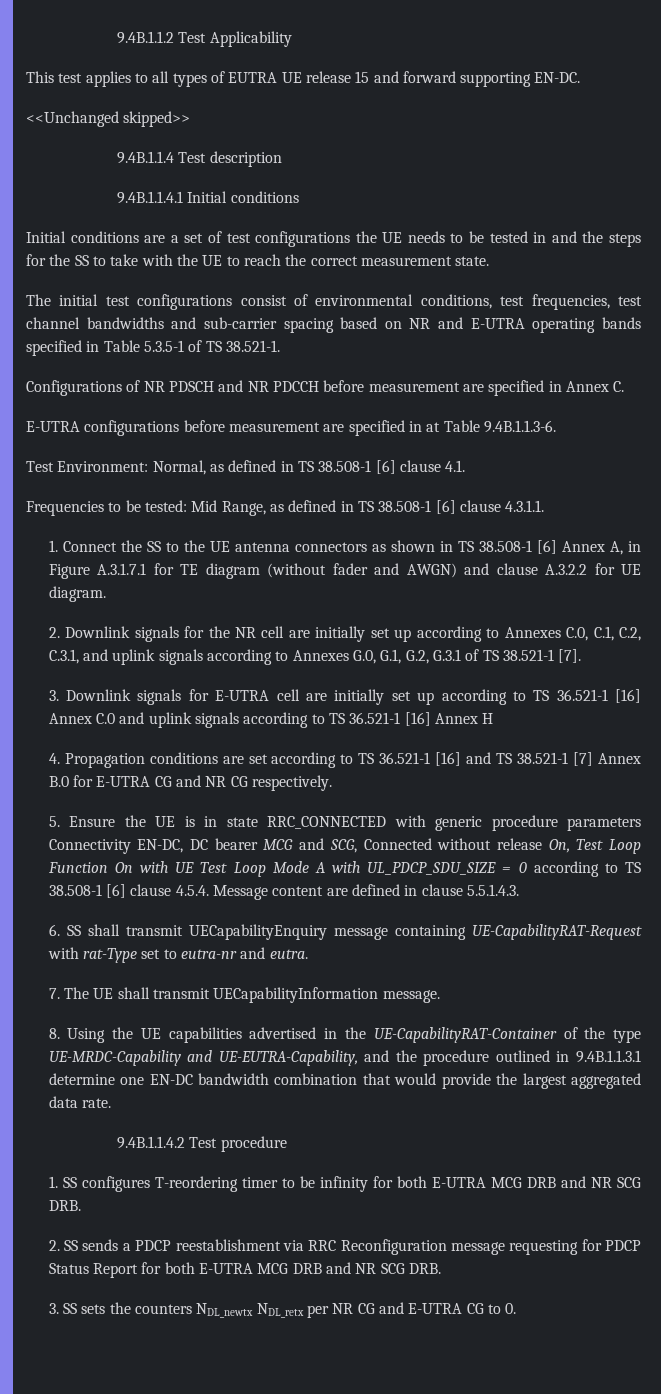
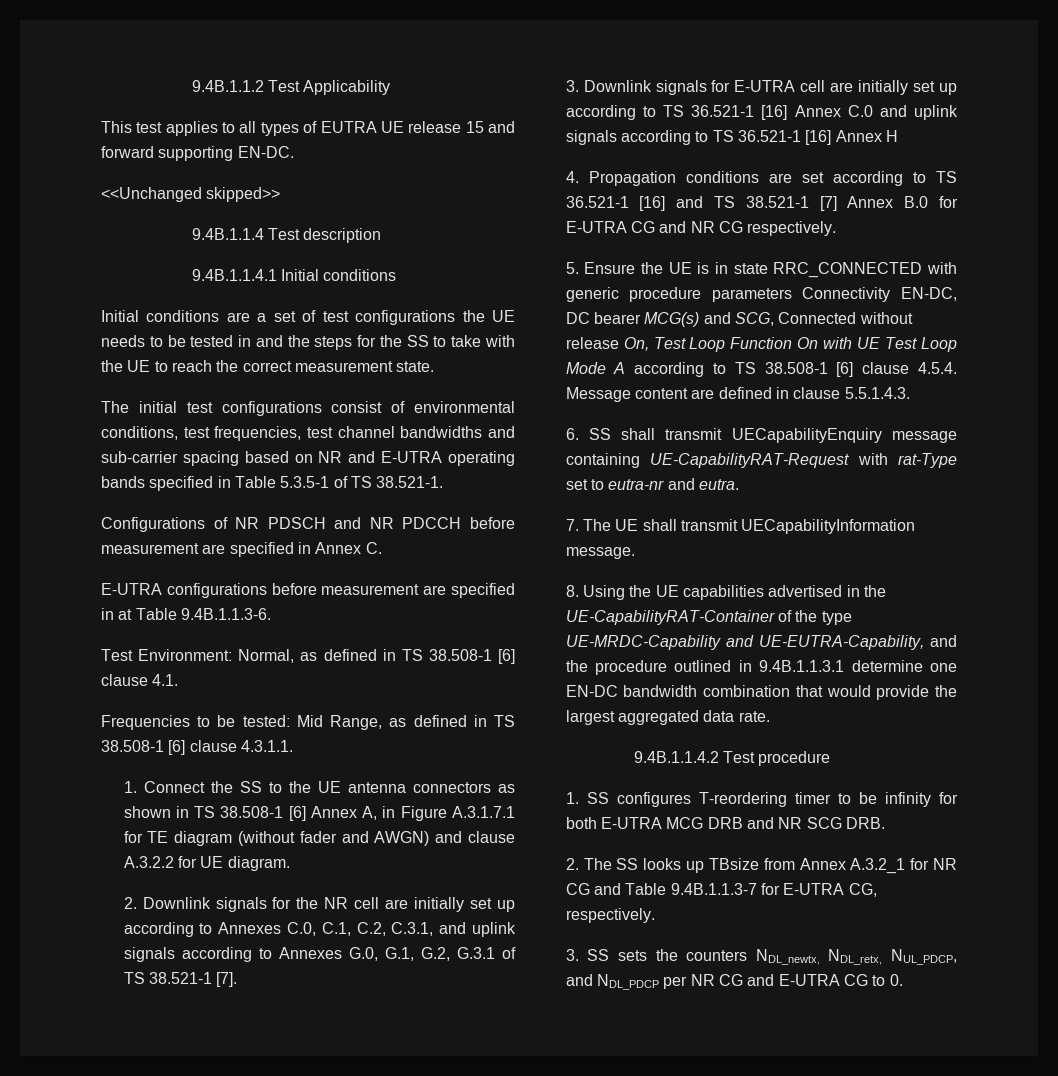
- 5. Ensure the UE is in state RRC_CONNECTED with generic procedure parameters Connectivity EN-DC, DC bearer MCG and SCG, Connected without release On, Test Loop Function On with UE Test Loop Mode A with UL_PDCP_SDU_SIZE = 0 according to TS 38.508-1 [6] clause 4.5.4. Message content are defined in clause 5.5.1.4.3.
+ 5. Ensure the UE is in state RRC_CONNECTED with generic procedure parameters Connectivity EN-DC, DC bearer MCG(s) and SCG, Connected without release On, Test Loop Function On with UE Test Loop Mode A according to TS 38.508-1 [6] clause 4.5.4. Message content are defined in clause 5.5.1.4.3.
- 2. SS sends a PDCP reestablishment via RRC Reconfiguration message requesting for PDCP Status Report for both E-UTRA MCG DRB and NR SCG DRB.
+ 2. The SS looks up TBsize from Annex A.3.2_1 for NR CG and Table 9.4B.1.1.3-7 for E-UTRA CG, respectively.
- 3. SS sets the counters NDL_newtx NDL_retx per NR CG and E-UTRA CG to 0.
+ 3. SS sets the counters NDL_newtx, NDL_retx, NUL_PDCP, and NDL_PDCP per NR CG and E-UTRA CG to 0.

